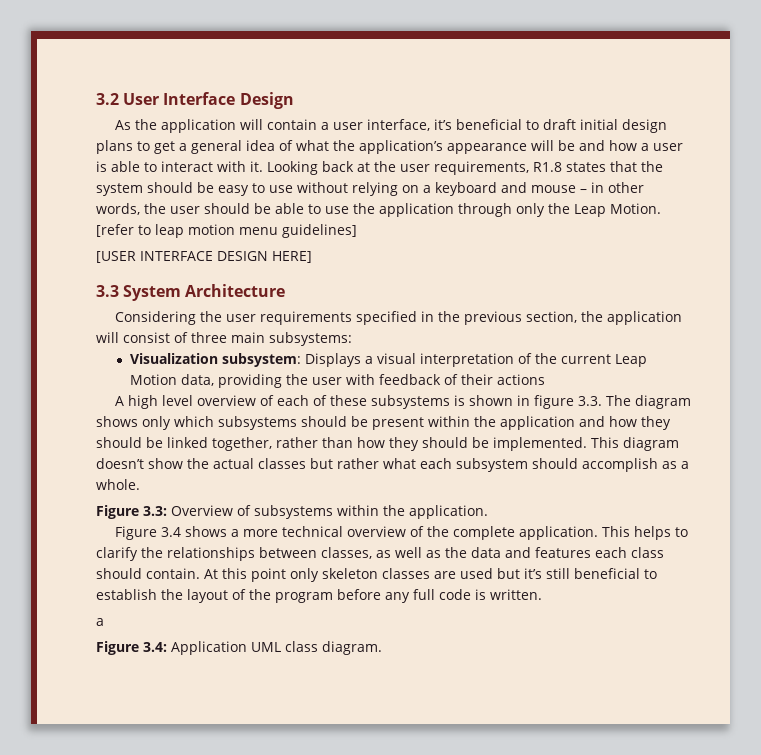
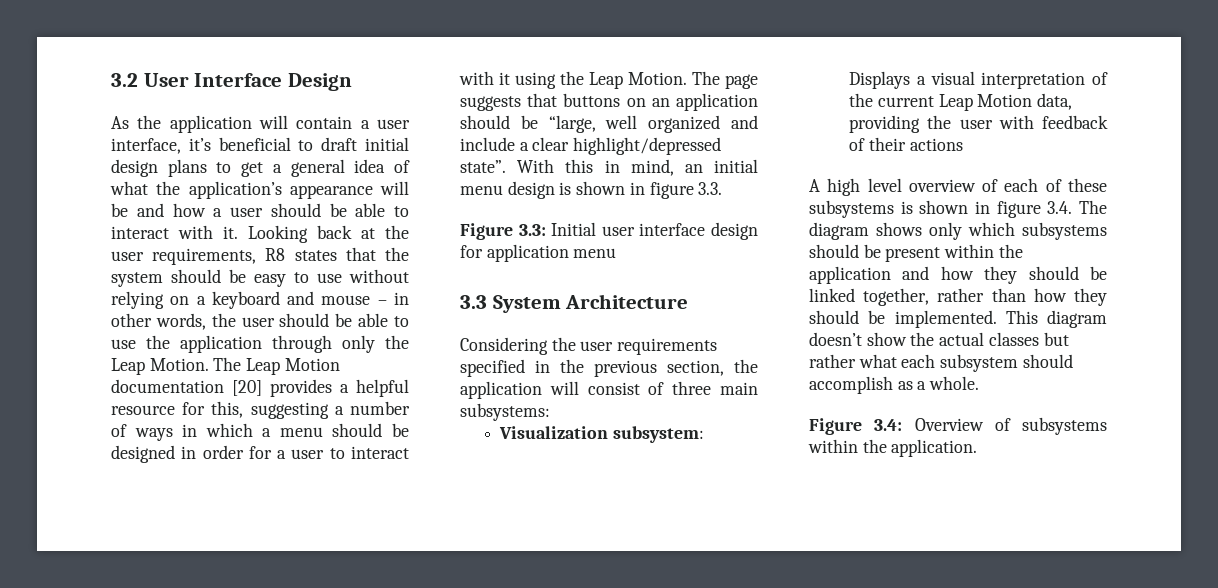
- As the application will contain a user interface, it’s beneficial to draft initial design plans to get a general idea of what the application’s appearance will be and how a user is able to interact with it.
+ As the application will contain a user interface, it’s beneficial to draft initial design plans to get a general idea of what the application’s appearance will be and how a user should be able to interact with it.
- Looking back at the user requirements, R1.8 states that the system should be easy to use without relying on a keyboard and mouse – in other words, the user should be able to use the application through only the Leap Motion.
+ Looking back at the user requirements, R8 states that the system should be easy to use without relying on a keyboard and mouse – in other words, the user should be able to use the application through only the Leap Motion.
- [refer to leap motion menu guidelines]
- [USER INTERFACE DESIGN HERE]
+ The Leap Motion documentation [20] provides a helpful resource for this, suggesting a number of ways in which a menu should be designed in order for a user to interact with it using the Leap Motion. The page suggests that buttons on an application should be “large, well organized and include a clear highlight/depressed state”. With this in mind, an initial menu design is shown in figure 3.3.
+ Figure 3.3: Initial user interface design for application menu
- A high level overview of each of these subsystems is shown in figure 3.3. The diagram shows only which subsystems should be present within the application and how they should be linked together, rather than how they should be implemented.
+ A high level overview of each of these subsystems is shown in figure 3.4. The diagram shows only which subsystems should be present within the application and how they should be linked together, rather than how they should be implemented.
- Figure 3.3: Overview of subsystems within the application.
+ Figure 3.4: Overview of subsystems within the application.
- Figure 3.4 shows a more technical overview of the complete application. This helps to clarify the relationships between classes, as well as the data and features each class should contain. At this point only skeleton classes are used but it’s still beneficial to establish the layout of the program before any full code is written.
- a
- Figure 3.4: Application UML class diagram.

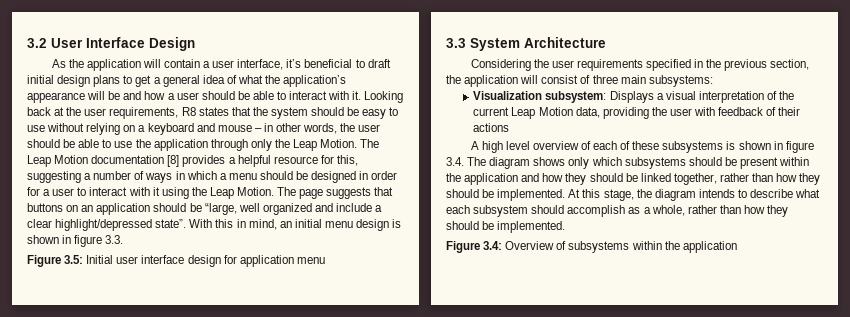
- The Leap Motion documentation [20] provides a helpful resource for this, suggesting a number of ways in which a menu should be designed in order for a user to interact with it using the Leap Motion.
+ The Leap Motion documentation [8] provides a helpful resource for this, suggesting a number of ways in which a menu should be designed in order for a user to interact with it using the Leap Motion.
- Figure 3.3: Initial user interface design for application menu
+ Figure 3.5: Initial user interface design for application menu
- This diagram doesn’t show the actual classes but rather what each subsystem should accomplish as a whole.
+ At this stage, the diagram intends to describe what each subsystem should accomplish as a whole, rather than how they should be implemented.
- Figure 3.4: Overview of subsystems within the application.
+ Figure 3.4: Overview of subsystems within the application

